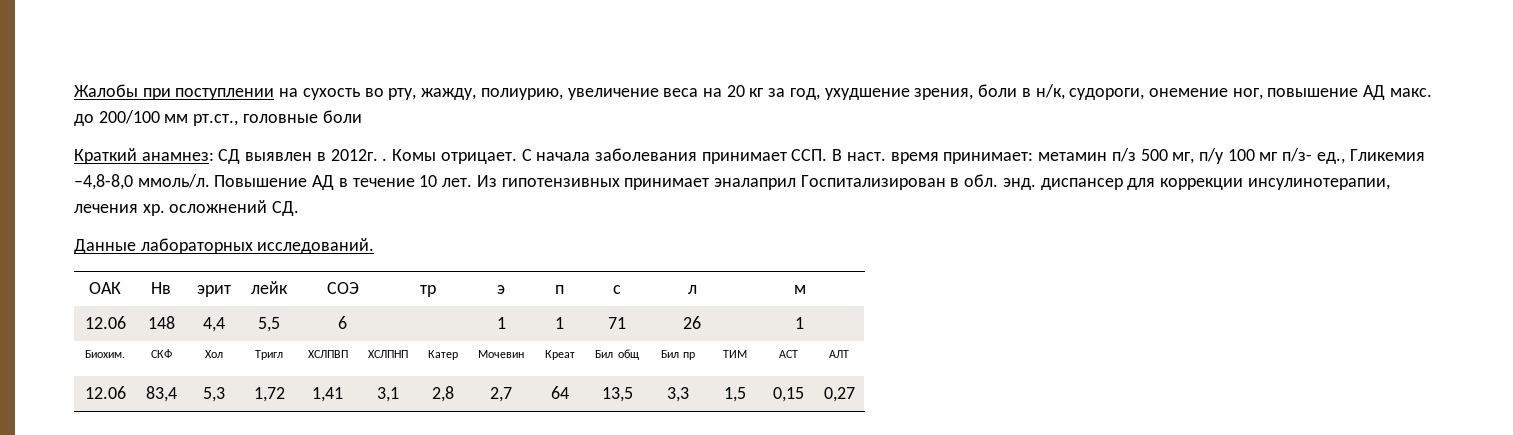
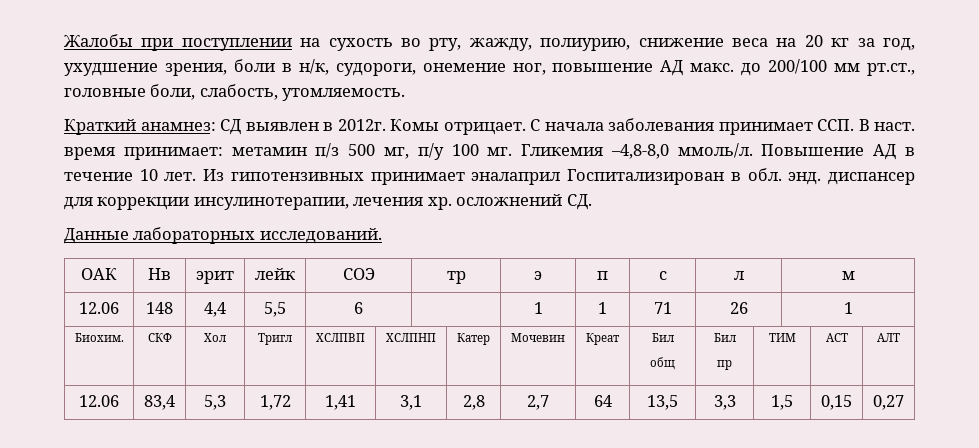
- Жалобы при поступлении на сухость во рту, жажду, полиурию, увеличение веса на 20 кг за год, ухудшение зрения, боли в н/к, судороги, онемение ног, повышение АД макс. до 200/100 мм рт.ст., головные боли
+ Жалобы при поступлении на сухость во рту, жажду, полиурию, снижение веса на 20 кг за год, ухудшение зрения, боли в н/к, судороги, онемение ног, повышение АД макс. до 200/100 мм рт.ст., головные боли, слабость, утомляемость.
- Краткий анамнез: СД выявлен в 2012г. .
+ Краткий анамнез: СД выявлен в 2012г.
- С начала заболевания принимает ССП. В наст. время принимает: метамин п/з 500 мг, п/у 100 мг п/з- ед., Гликемия –4,8-8,0 ммоль/л.
+ С начала заболевания принимает ССП. В наст. время принимает: метамин п/з 500 мг, п/у 100 мг. Гликемия –4,8-8,0 ммоль/л.

